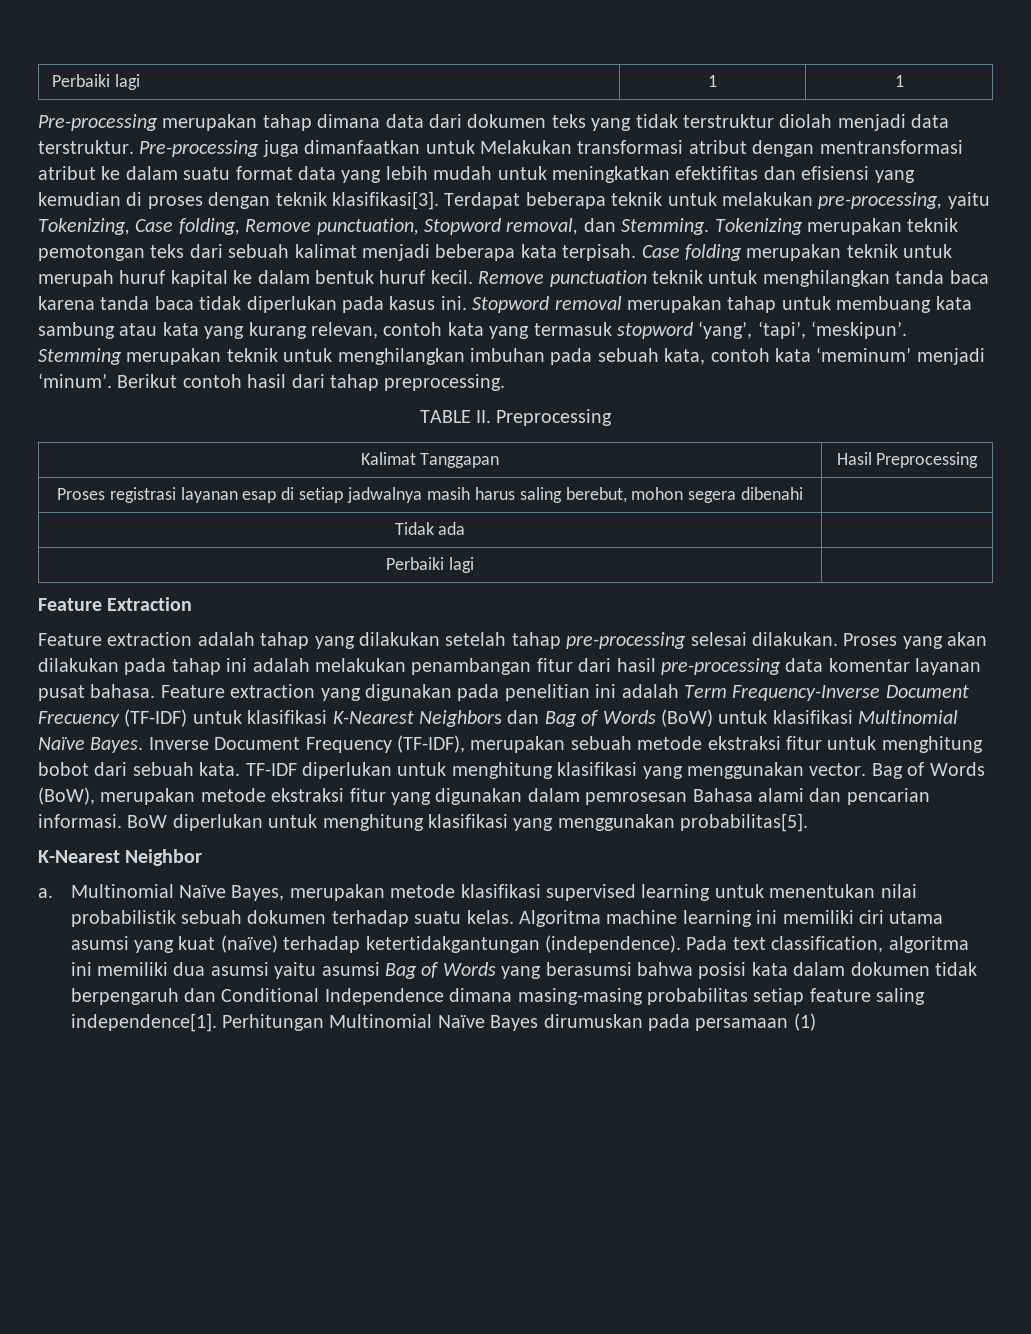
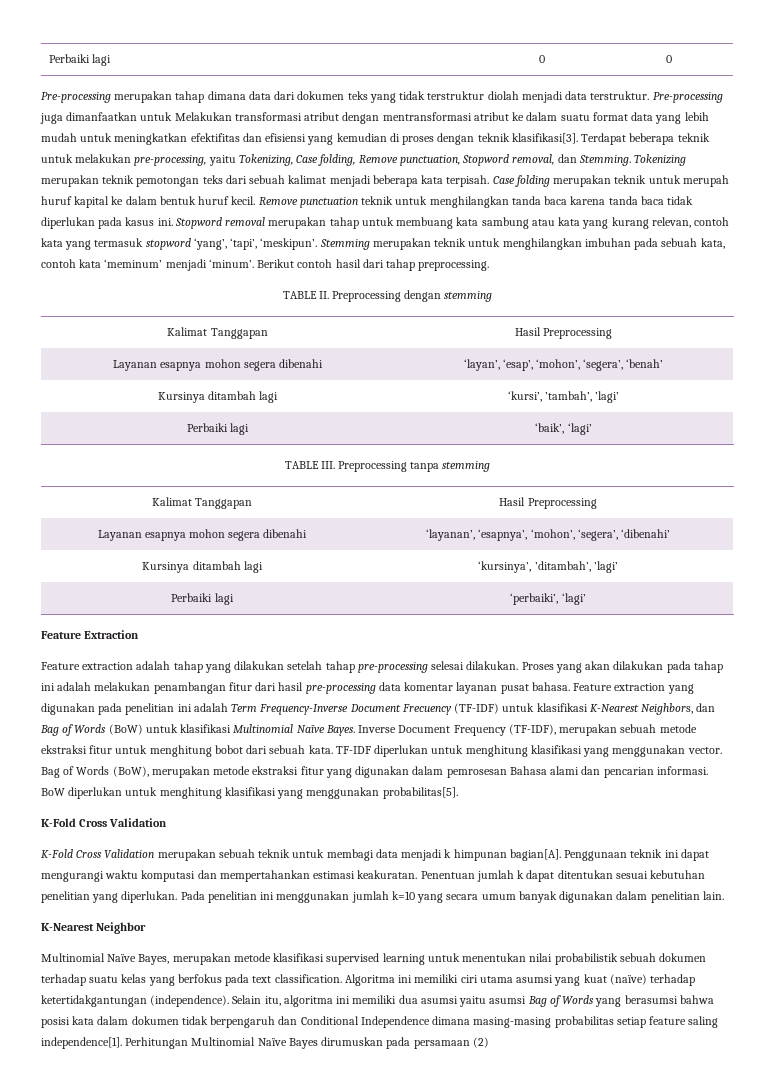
- Perbaiki lagi | 1 | 1
+ Perbaiki lagi | 0 | 0
- TABLE II. Preprocessing
+ TABLE II. Preprocessing dengan stemming
  Kalimat Tanggapan | Hasil Preprocessing
- Proses registrasi layanan esap di setiap jadwalnya masih harus saling berebut, mohon segera dibenahi |
- Tidak ada |
- Perbaiki lagi |
+ Layanan esapnya mohon segera dibenahi | ‘layan’, ‘esap’, ‘mohon’, ‘segera’, ‘benah’
+ Kursinya ditambah lagi | ‘kursi’, ’tambah’, ’lagi’
+ Perbaiki lagi | ‘baik’, ‘lagi’
+ TABLE III. Preprocessing tanpa stemming
+ Kalimat Tanggapan | Hasil Preprocessing
+ Layanan esapnya mohon segera dibenahi | ‘layanan’, ‘esapnya’, ‘mohon’, ‘segera’, ‘dibenahi’
+ Kursinya ditambah lagi | ‘kursinya’, ’ditambah’, ’lagi’
+ Perbaiki lagi | ‘perbaiki’, ‘lagi’
- Feature extraction yang digunakan pada penelitian ini adalah Term Frequency-Inverse Document Frecuency (TF-IDF) untuk klasifikasi K-Nearest Neighbors dan Bag of Words (BoW) untuk klasifikasi Multinomial Naïve Bayes.
+ Feature extraction yang digunakan pada penelitian ini adalah Term Frequency-Inverse Document Frecuency (TF-IDF) untuk klasifikasi K-Nearest Neighbors, dan Bag of Words (BoW) untuk klasifikasi Multinomial Naïve Bayes.
  BoW diperlukan untuk menghitung klasifikasi yang menggunakan probabilitas[5].
+ K-Fold Cross Validation
+ K-Fold Cross Validation merupakan sebuah teknik untuk membagi data menjadi k himpunan bagian[A]. Penggunaan teknik ini dapat mengurangi waktu komputasi dan mempertahankan estimasi keakuratan. Penentuan jumlah k dapat ditentukan sesuai kebutuhan penelitian yang diperlukan. Pada penelitian ini menggunakan jumlah k=10 yang secara umum banyak digunakan dalam penelitian lain.
- a. Multinomial Naïve Bayes, merupakan metode klasifikasi supervised learning untuk menentukan nilai probabilistik sebuah dokumen terhadap suatu kelas. Algoritma machine learning ini memiliki ciri utama asumsi yang kuat (naïve) terhadap ketertidakgantungan (independence).
+ Multinomial Naïve Bayes, merupakan metode klasifikasi supervised learning untuk menentukan nilai probabilistik sebuah dokumen terhadap suatu kelas yang berfokus pada text classification. Algoritma ini memiliki ciri utama asumsi yang kuat (naïve) terhadap ketertidakgantungan (independence).
- Pada text classification, algoritma ini memiliki dua asumsi yaitu asumsi Bag of Words yang berasumsi bahwa posisi kata dalam dokumen tidak berpengaruh dan Conditional Independence dimana masing-masing probabilitas setiap feature saling independence[1].
+ Selain itu, algoritma ini memiliki dua asumsi yaitu asumsi Bag of Words yang berasumsi bahwa posisi kata dalam dokumen tidak berpengaruh dan Conditional Independence dimana masing-masing probabilitas setiap feature saling independence[1].
- Perhitungan Multinomial Naïve Bayes dirumuskan pada persamaan (1)
+ Perhitungan Multinomial Naïve Bayes dirumuskan pada persamaan (2)

